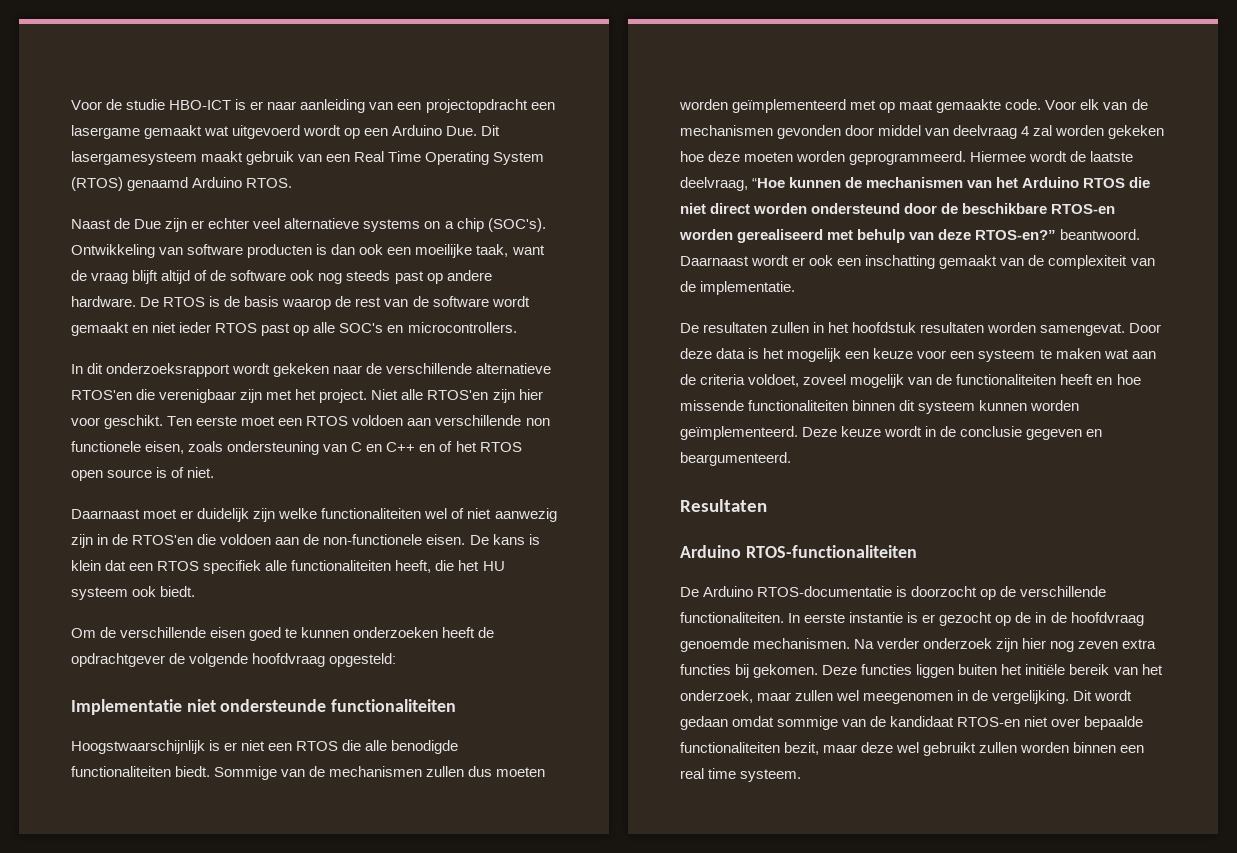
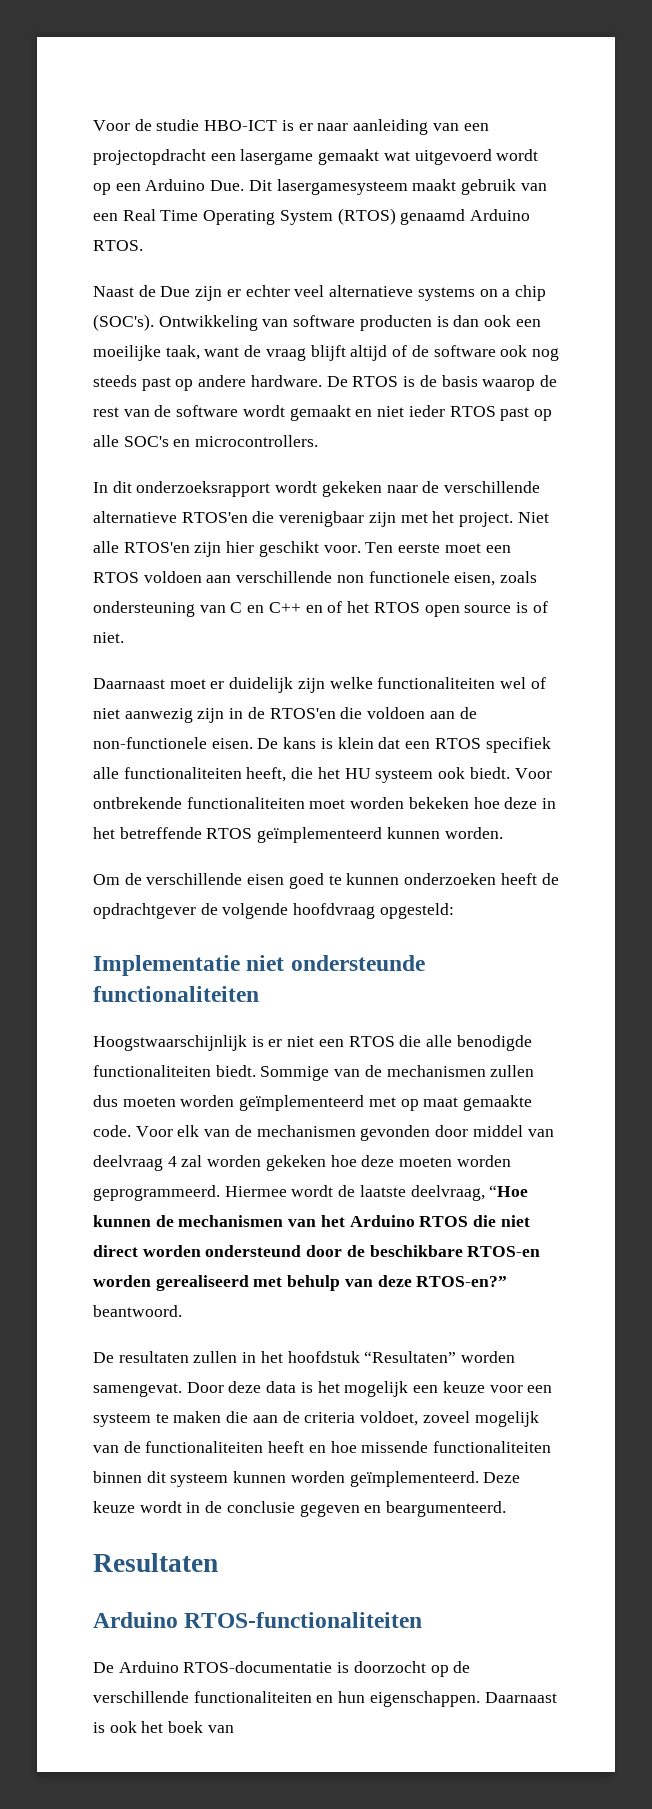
- Niet alle RTOS'en zijn hier voor geschikt.
+ Niet alle RTOS'en zijn hier geschikt voor.
+ Voor ontbrekende functionaliteiten moet worden bekeken hoe deze in het betreffende RTOS geïmplementeerd kunnen worden.
- Daarnaast wordt er ook een inschatting gemaakt van de complexiteit van de implementatie.
- De resultaten zullen in het hoofdstuk resultaten worden samengevat.
+ De resultaten zullen in het hoofdstuk “Resultaten” worden samengevat.
- Door deze data is het mogelijk een keuze voor een systeem te maken wat aan de criteria voldoet, zoveel mogelijk van de functionaliteiten heeft en hoe missende functionaliteiten binnen dit systeem kunnen worden geïmplementeerd.
+ Door deze data is het mogelijk een keuze voor een systeem te maken die aan de criteria voldoet, zoveel mogelijk van de functionaliteiten heeft en hoe missende functionaliteiten binnen dit systeem kunnen worden geïmplementeerd.
- De Arduino RTOS-documentatie is doorzocht op de verschillende functionaliteiten. In eerste instantie is er gezocht op de in de hoofdvraag genoemde mechanismen. Na verder onderzoek zijn hier nog zeven extra functies bij gekomen. Deze functies liggen buiten het initiële bereik van het onderzoek, maar zullen wel meegenomen in de vergelijking. Dit wordt gedaan omdat sommige van de kandidaat RTOS-en niet over bepaalde functionaliteiten bezit, maar deze wel gebruikt zullen worden binnen een real time systeem.
+ De Arduino RTOS-documentatie is doorzocht op de verschillende functionaliteiten en hun eigenschappen. Daarnaast is ook het boek van

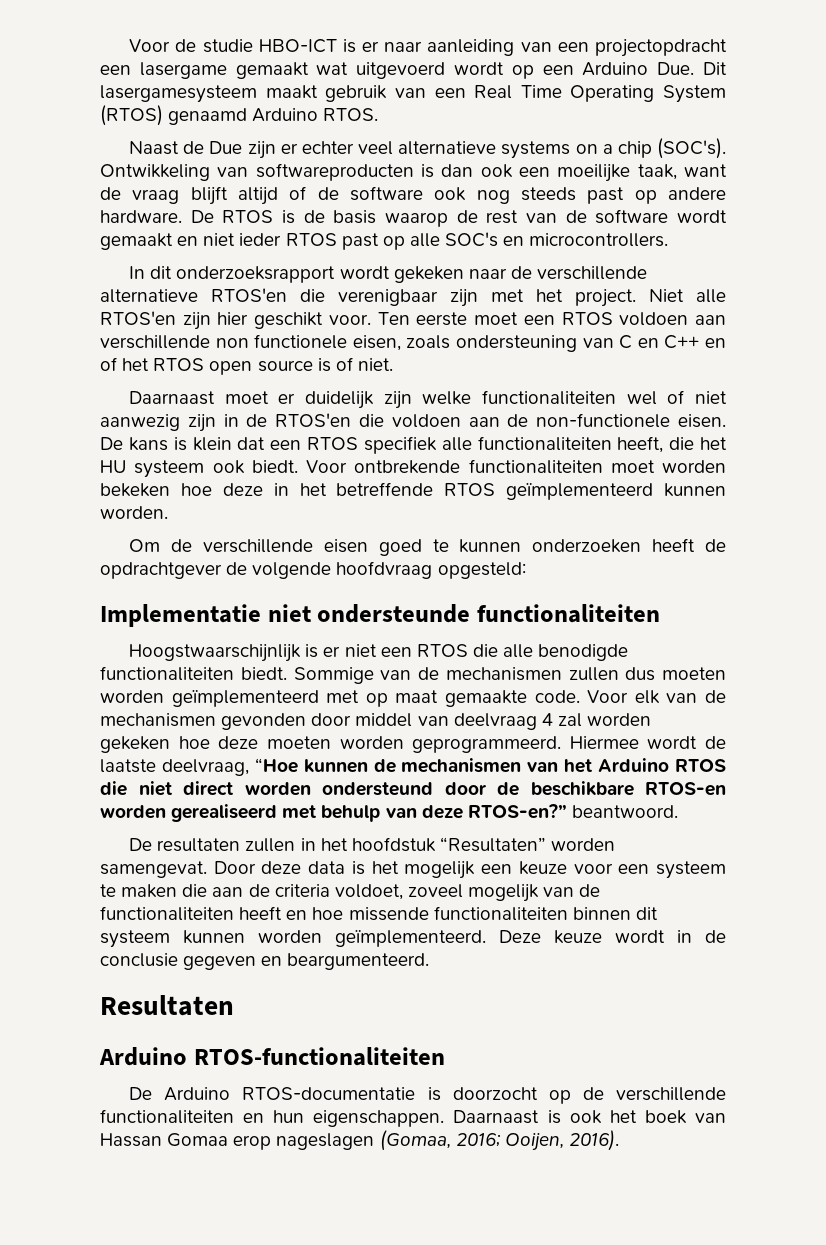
- Ontwikkeling van software producten is dan ook een moeilijke taak, want de vraag blijft altijd of de software ook nog steeds past op andere hardware.
+ Ontwikkeling van softwareproducten is dan ook een moeilijke taak, want de vraag blijft altijd of de software ook nog steeds past op andere hardware.
- Daarnaast is ook het boek van
+ Daarnaast is ook het boek van Hassan Gomaa erop nageslagen (Gomaa, 2016; Ooijen, 2016).

